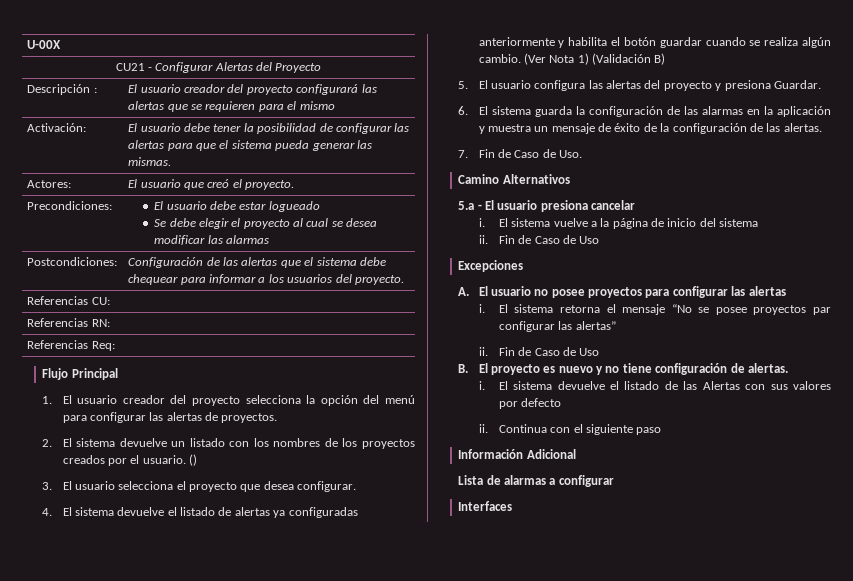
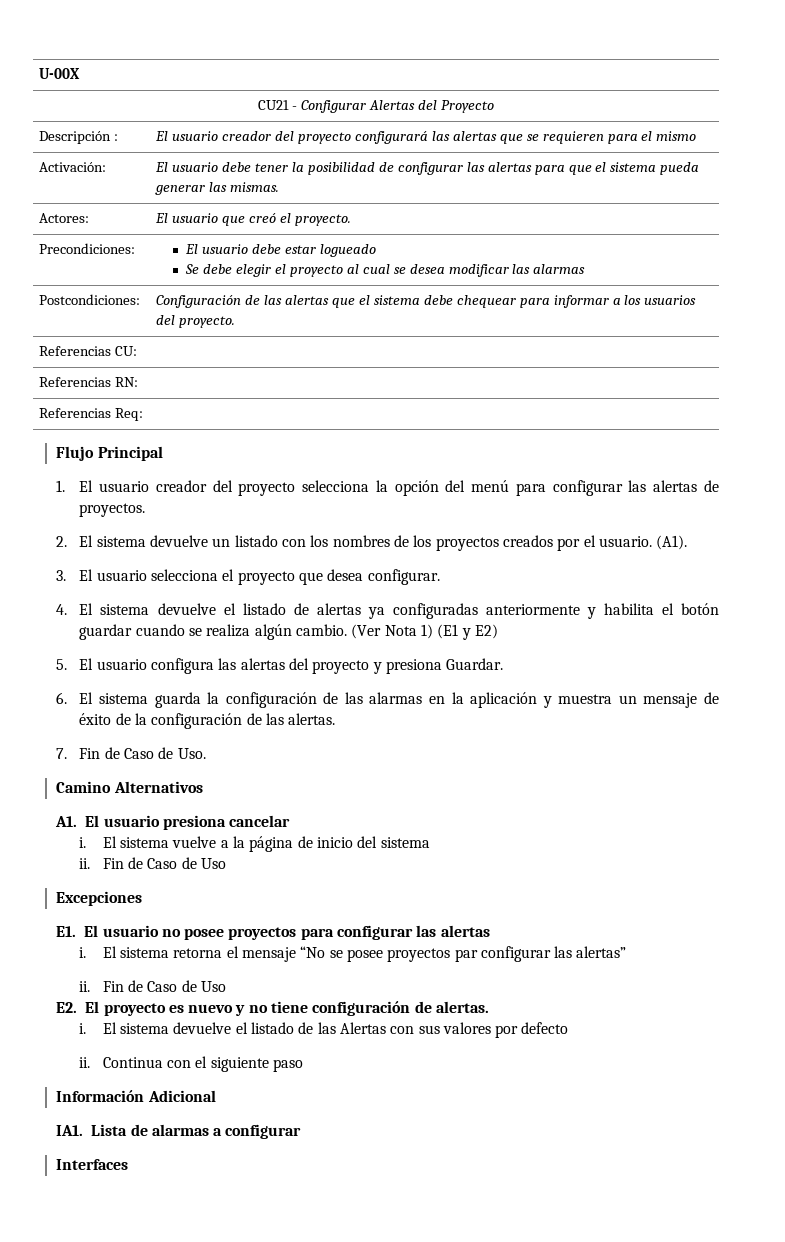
- ()
+ (A1).
- (Ver Nota 1) (Validación B)
+ (Ver Nota 1) (E1 y E2)
- 5.a - El usuario presiona cancelar
+ A1. El usuario presiona cancelar
- A. El usuario no posee proyectos para configurar las alertas
+ E1. El usuario no posee proyectos para configurar las alertas
- B. El proyecto es nuevo y no tiene configuración de alertas.
+ E2. El proyecto es nuevo y no tiene configuración de alertas.
- Lista de alarmas a configurar
+ IA1. Lista de alarmas a configurar

